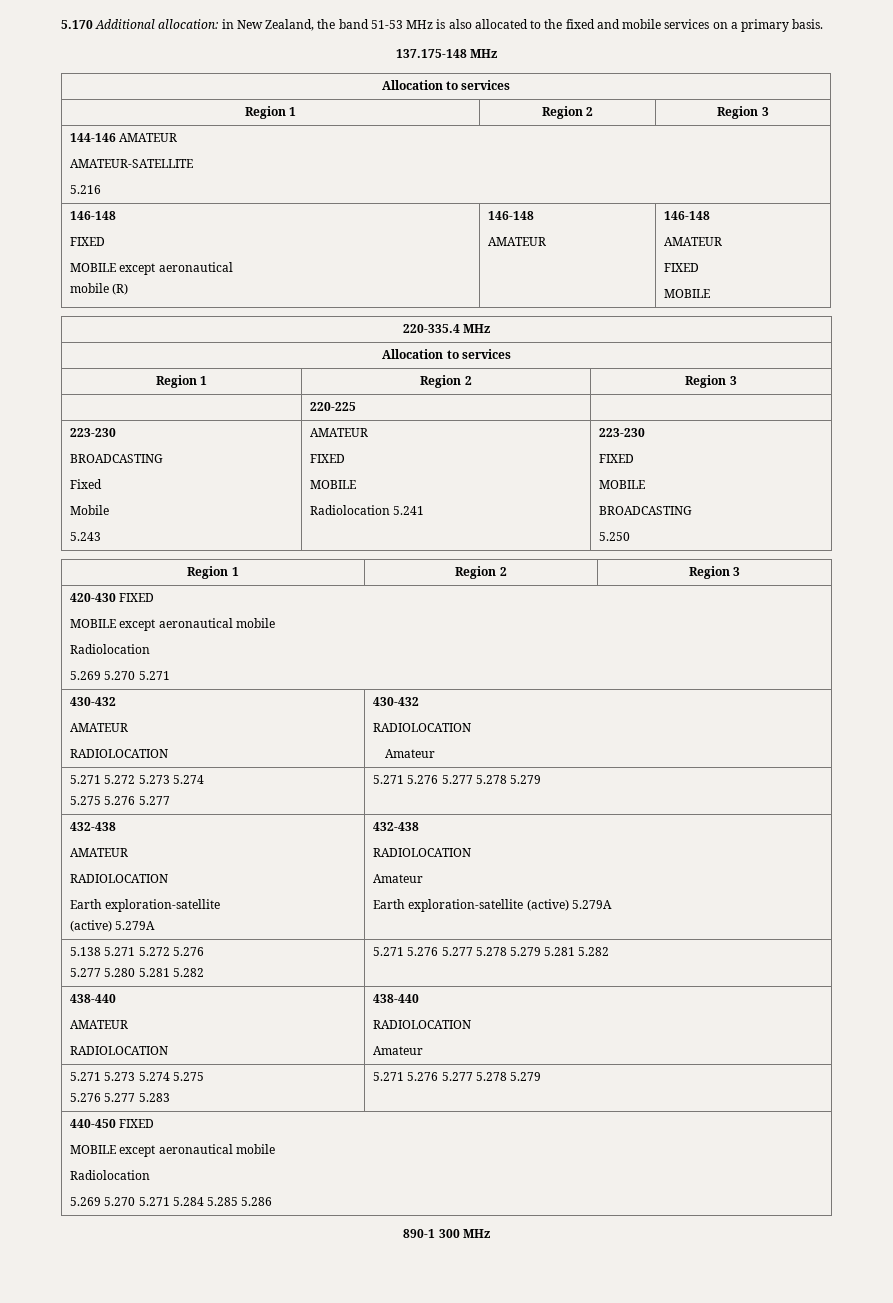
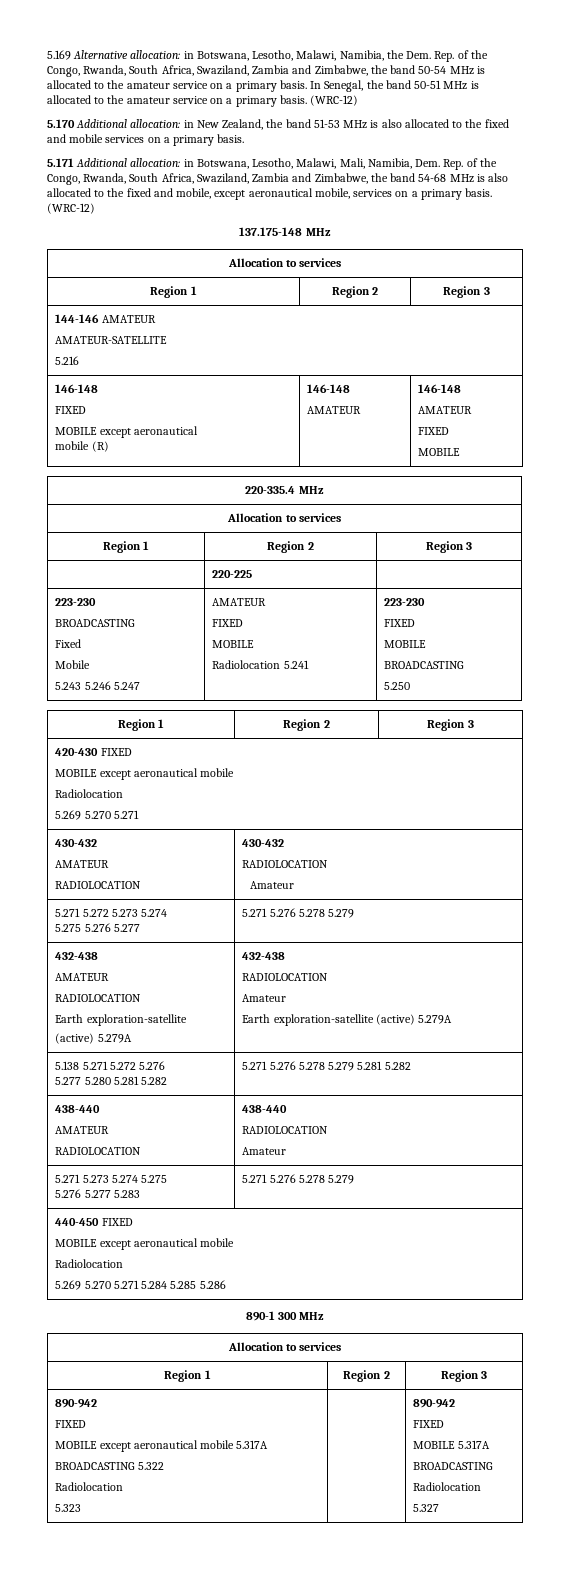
+ 5.169 Alternative allocation: in Botswana, Lesotho, Malawi, Namibia, the Dem. Rep. of the Congo, Rwanda, South Africa, Swaziland, Zambia and Zimbabwe, the band 50-54 MHz is allocated to the amateur service on a primary basis. In Senegal, the band 50-51 MHz is allocated to the amateur service on a primary basis. (WRC-12)
+ 5.171 Additional allocation: in Botswana, Lesotho, Malawi, Mali, Namibia, Dem. Rep. of the Congo, Rwanda, South Africa, Swaziland, Zambia and Zimbabwe, the band 54-68 MHz is also allocated to the fixed and mobile, except aeronautical mobile, services on a primary basis. (WRC-12)
  | 220-225 |
  223-230
  BROADCASTING
  Fixed
  Mobile
- 5.243 | AMATEUR
+ 5.243 5.246 5.247 | AMATEUR
  5.271 5.272 5.273 5.274
- 5.275 5.276 5.277 | 5.271 5.276 5.277 5.278 5.279
+ 5.275 5.276 5.277 | 5.271 5.276 5.278 5.279
  5.138 5.271 5.272 5.276
- 5.277 5.280 5.281 5.282 | 5.271 5.276 5.277 5.278 5.279 5.281 5.282
+ 5.277 5.280 5.281 5.282 | 5.271 5.276 5.278 5.279 5.281 5.282
  5.271 5.273 5.274 5.275
- 5.276 5.277 5.283 | 5.271 5.276 5.277 5.278 5.279
+ 5.276 5.277 5.283 | 5.271 5.276 5.278 5.279
  890-1 300 MHz
+ Allocation to services
+ Region 1 | Region 2 | Region 3
+ 890-942
+ FIXED
+ MOBILE except aeronautical mobile 5.317A
+ BROADCASTING 5.322
+ Radiolocation
+ 5.323 | | 890-942
+ FIXED
+ MOBILE 5.317A
+ BROADCASTING
+ Radiolocation
+ 5.327

